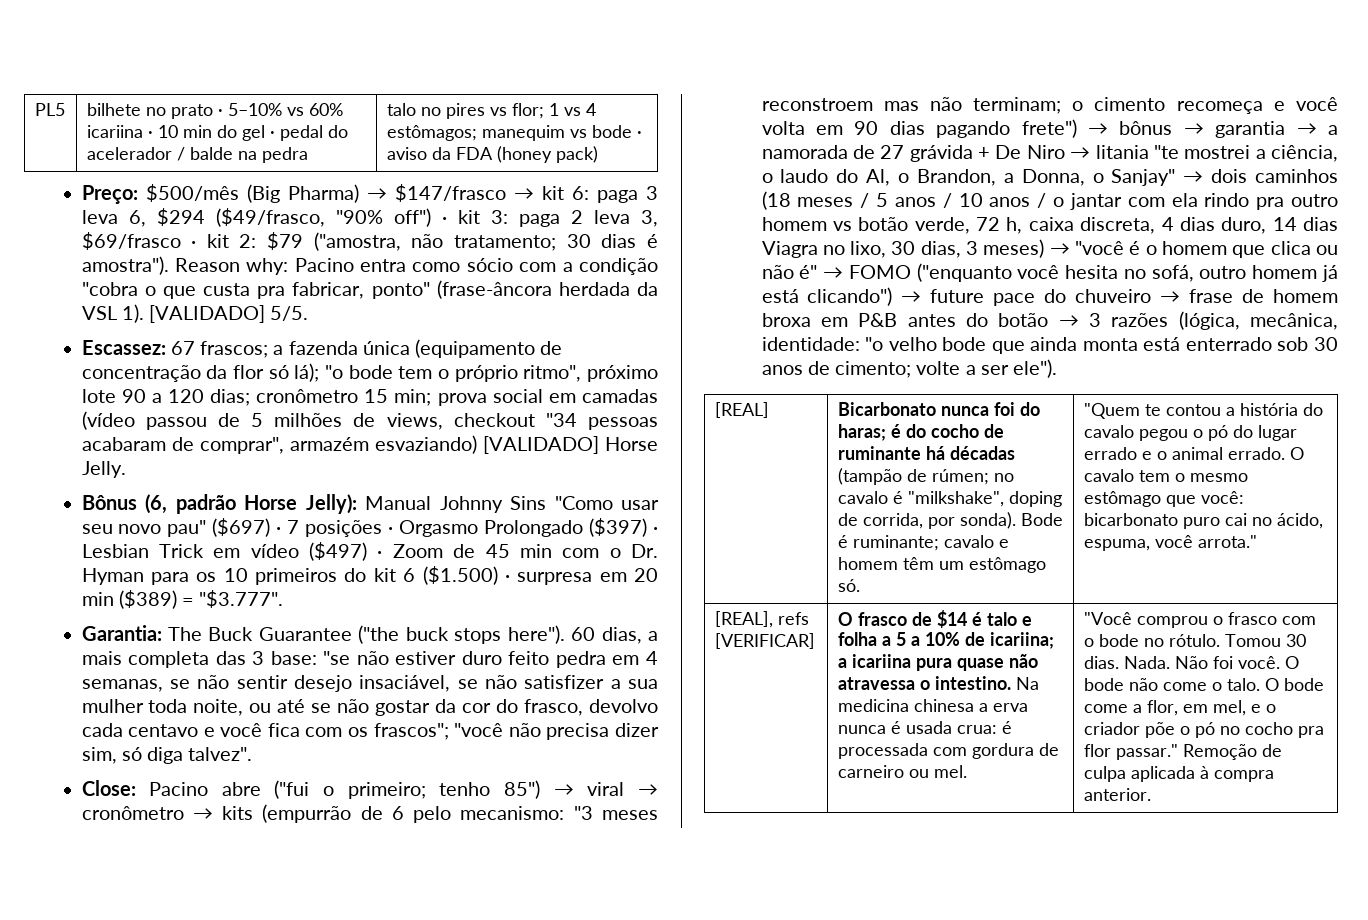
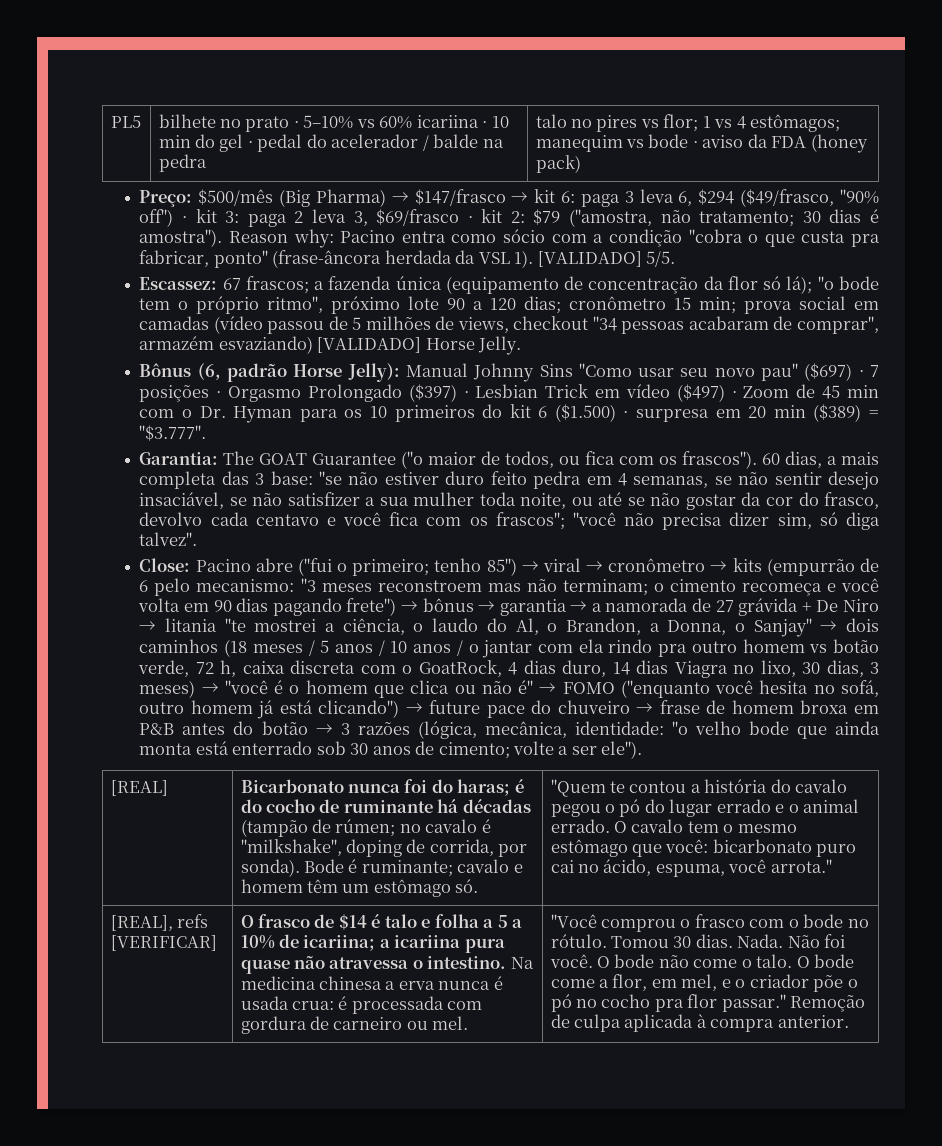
- Garantia: The Buck Guarantee ("the buck stops here").
+ Garantia: The GOAT Guarantee ("o maior de todos, ou fica com os frascos").
- o cimento recomeça e você volta em 90 dias pagando frete") → bônus → garantia → a namorada de 27 grávida + De Niro → litania "te mostrei a ciência, o laudo do Al, o Brandon, a Donna, o Sanjay" → dois caminhos (18 meses / 5 anos / 10 anos / o jantar com ela rindo pra outro homem vs botão verde, 72 h, caixa discreta, 4 dias duro, 14 dias Viagra no lixo, 30 dias, 3 meses) → "você é o homem que clica ou não é" → FOMO ("enquanto você hesita no sofá, outro homem já está clicando") → future pace do chuveiro → frase de homem broxa em P&B antes do botão → 3 razões (lógica, mecânica, identidade:
+ o cimento recomeça e você volta em 90 dias pagando frete") → bônus → garantia → a namorada de 27 grávida + De Niro → litania "te mostrei a ciência, o laudo do Al, o Brandon, a Donna, o Sanjay" → dois caminhos (18 meses / 5 anos / 10 anos / o jantar com ela rindo pra outro homem vs botão verde, 72 h, caixa discreta com o GoatRock, 4 dias duro, 14 dias Viagra no lixo, 30 dias, 3 meses) → "você é o homem que clica ou não é" → FOMO ("enquanto você hesita no sofá, outro homem já está clicando") → future pace do chuveiro → frase de homem broxa em P&B antes do botão → 3 razões (lógica, mecânica, identidade:

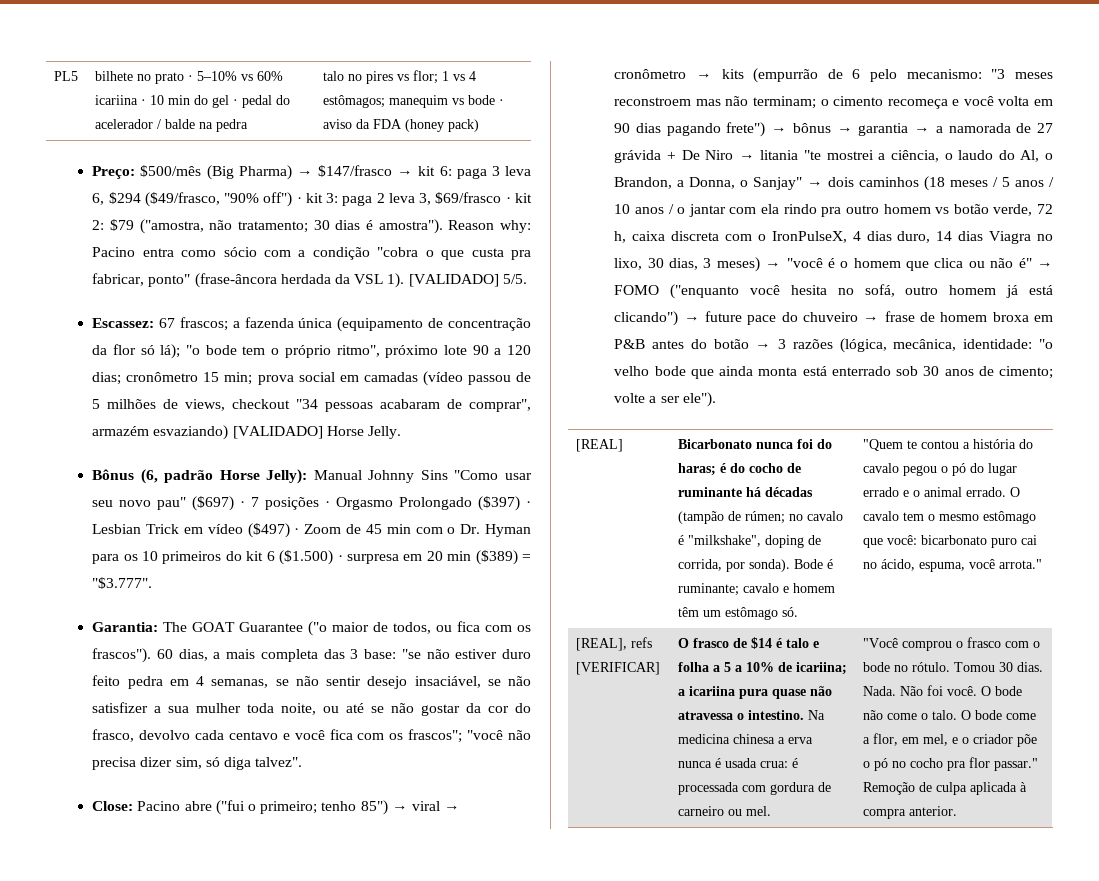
- o cimento recomeça e você volta em 90 dias pagando frete") → bônus → garantia → a namorada de 27 grávida + De Niro → litania "te mostrei a ciência, o laudo do Al, o Brandon, a Donna, o Sanjay" → dois caminhos (18 meses / 5 anos / 10 anos / o jantar com ela rindo pra outro homem vs botão verde, 72 h, caixa discreta com o GoatRock, 4 dias duro, 14 dias Viagra no lixo, 30 dias, 3 meses) → "você é o homem que clica ou não é" → FOMO ("enquanto você hesita no sofá, outro homem já está clicando") → future pace do chuveiro → frase de homem broxa em P&B antes do botão → 3 razões (lógica, mecânica, identidade:
+ o cimento recomeça e você volta em 90 dias pagando frete") → bônus → garantia → a namorada de 27 grávida + De Niro → litania "te mostrei a ciência, o laudo do Al, o Brandon, a Donna, o Sanjay" → dois caminhos (18 meses / 5 anos / 10 anos / o jantar com ela rindo pra outro homem vs botão verde, 72 h, caixa discreta com o IronPulseX, 4 dias duro, 14 dias Viagra no lixo, 30 dias, 3 meses) → "você é o homem que clica ou não é" → FOMO ("enquanto você hesita no sofá, outro homem já está clicando") → future pace do chuveiro → frase de homem broxa em P&B antes do botão → 3 razões (lógica, mecânica, identidade:

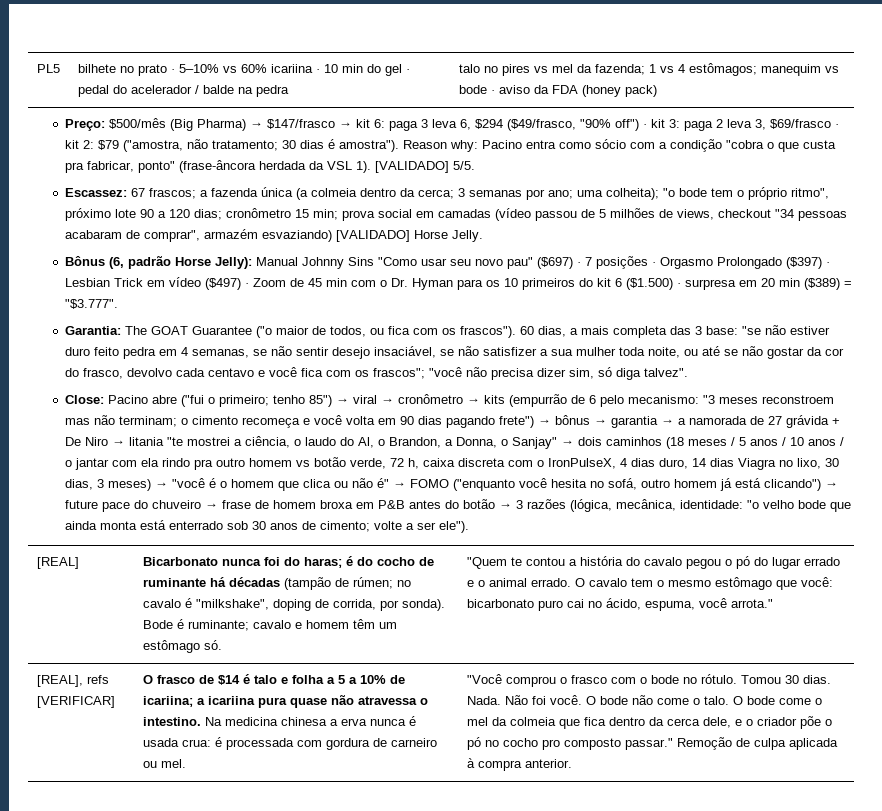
- talo no pires vs flor; 1 vs 4 estômagos; manequim vs bode · aviso da FDA (honey pack)
+ talo no pires vs mel da fazenda; 1 vs 4 estômagos; manequim vs bode · aviso da FDA (honey pack)
- Escassez: 67 frascos; a fazenda única (equipamento de concentração da flor só lá); "o bode tem o próprio ritmo", próximo lote 90 a 120 dias; cronômetro 15 min; prova social em camadas (vídeo passou de 5 milhões de views, checkout "34 pessoas acabaram de comprar", armazém esvaziando) [VALIDADO] Horse Jelly.
+ Escassez: 67 frascos; a fazenda única (a colmeia dentro da cerca; 3 semanas por ano; uma colheita); "o bode tem o próprio ritmo", próximo lote 90 a 120 dias; cronômetro 15 min; prova social em camadas (vídeo passou de 5 milhões de views, checkout "34 pessoas acabaram de comprar", armazém esvaziando) [VALIDADO] Horse Jelly.
- O bode come a flor, em mel, e o criador põe o pó no cocho pra flor passar."
+ O bode come o mel da colmeia que fica dentro da cerca dele, e o criador põe o pó no cocho pro composto passar."

